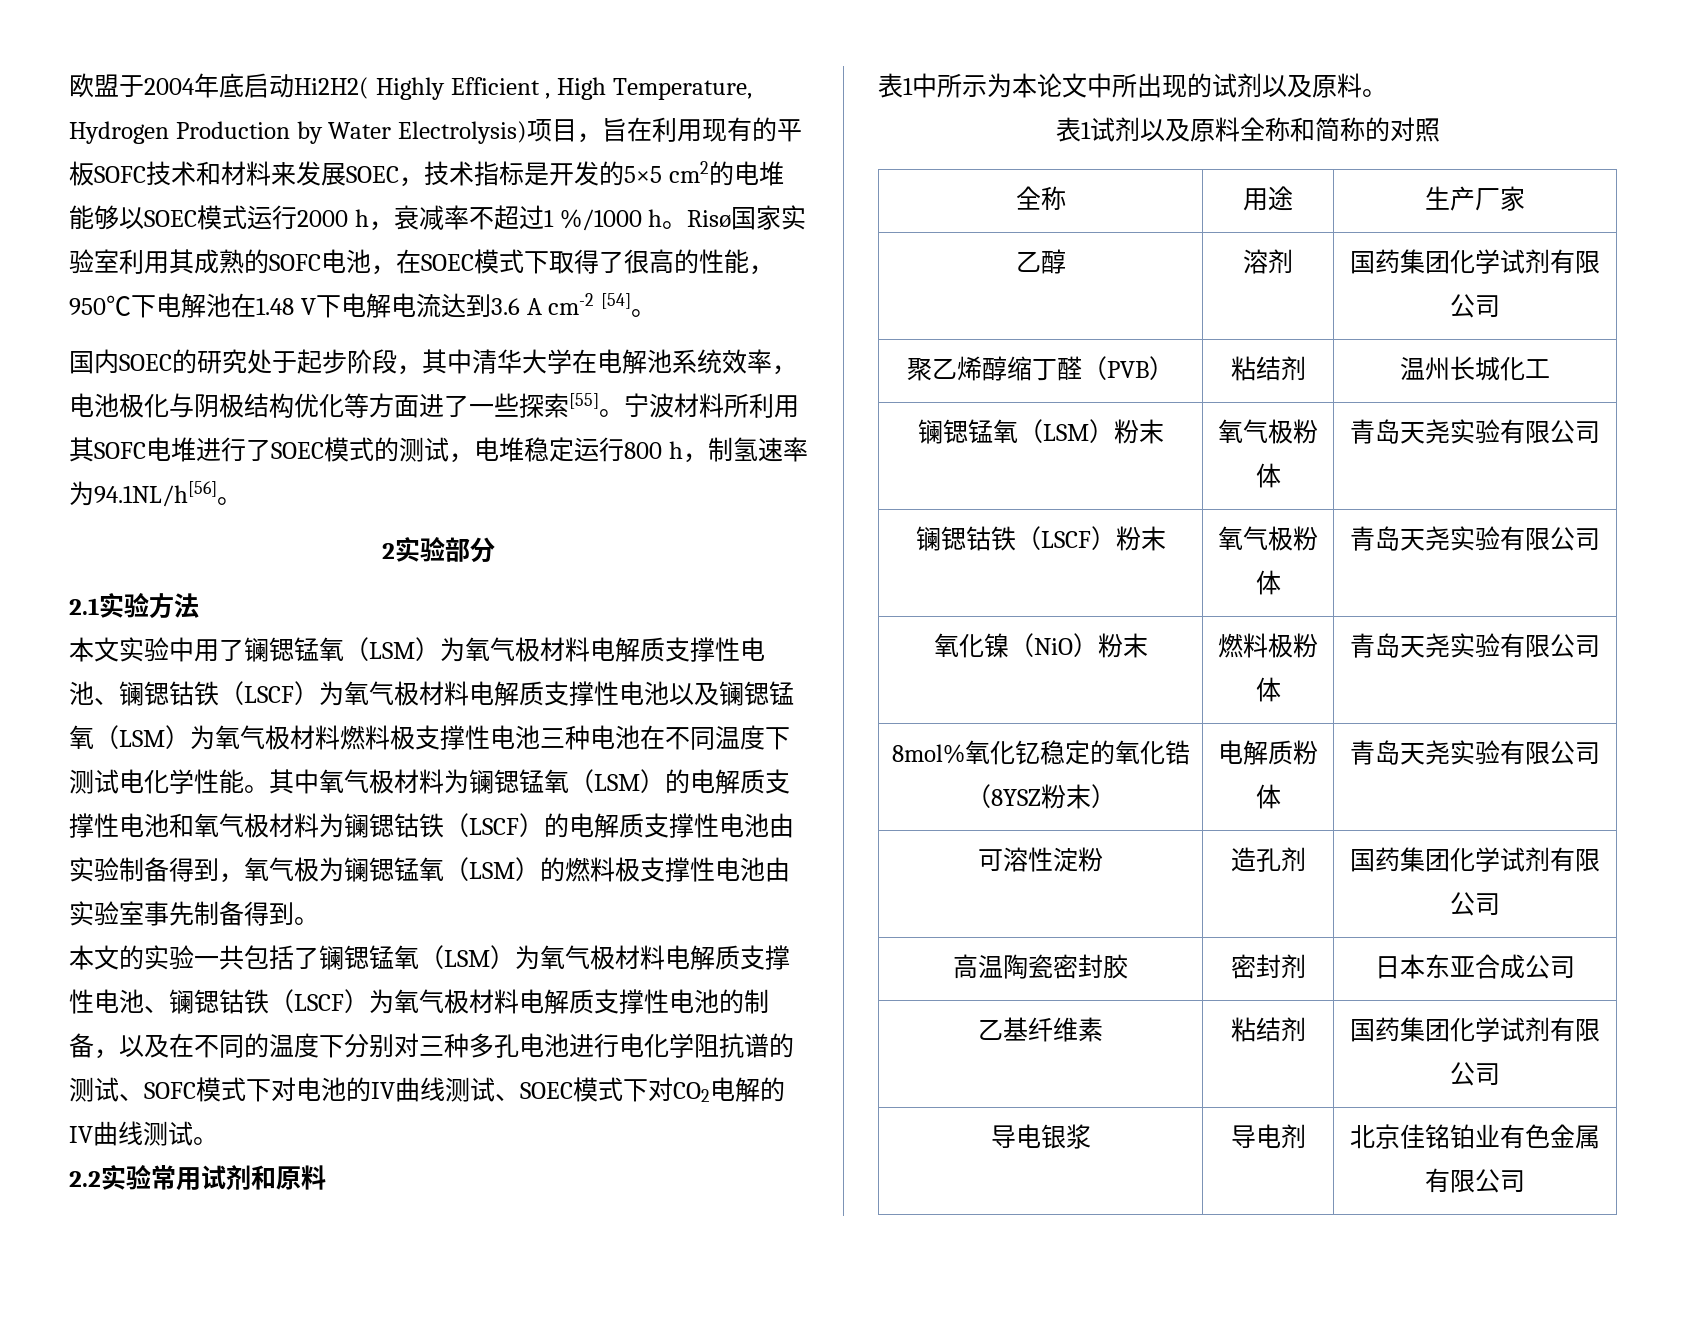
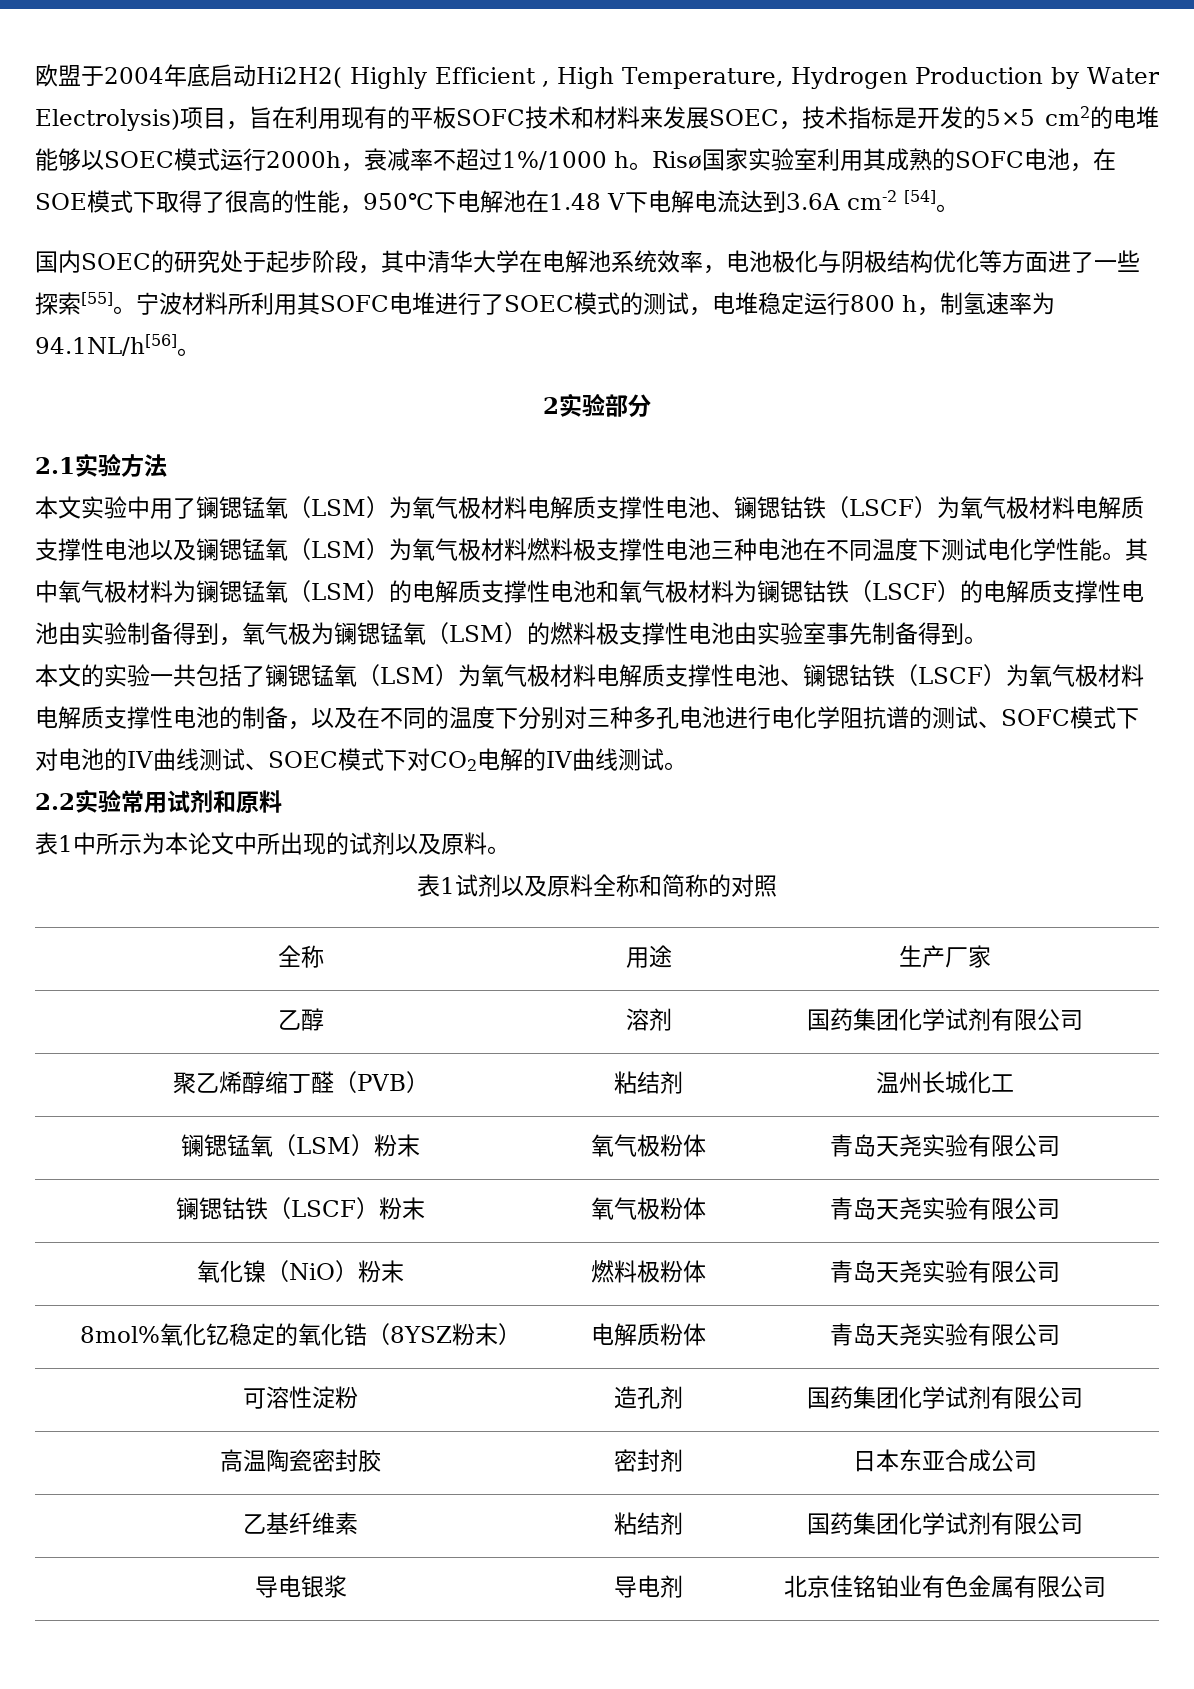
- 欧盟于2004年底启动Hi2H2( Highly Efficient , High Temperature, Hydrogen Production by Water Electrolysis)项目，旨在利用现有的平板SOFC技术和材料来发展SOEC，技术指标是开发的5×5 cm2的电堆能够以SOEC模式运行2000 h，衰减率不超过1 %/1000 h。
+ 欧盟于2004年底启动Hi2H2( Highly Efficient , High Temperature, Hydrogen Production by Water Electrolysis)项目，旨在利用现有的平板SOFC技术和材料来发展SOEC，技术指标是开发的5×5 cm2的电堆能够以SOEC模式运行2000h，衰减率不超过1%/1000 h。
- Risø国家实验室利用其成熟的SOFC电池，在SOEC模式下取得了很高的性能，950℃下电解池在1.48 V下电解电流达到3.6 A cm-2 [54]。
+ Risø国家实验室利用其成熟的SOFC电池，在SOE模式下取得了很高的性能，950℃下电解池在1.48 V下电解电流达到3.6A cm-2 [54]。

